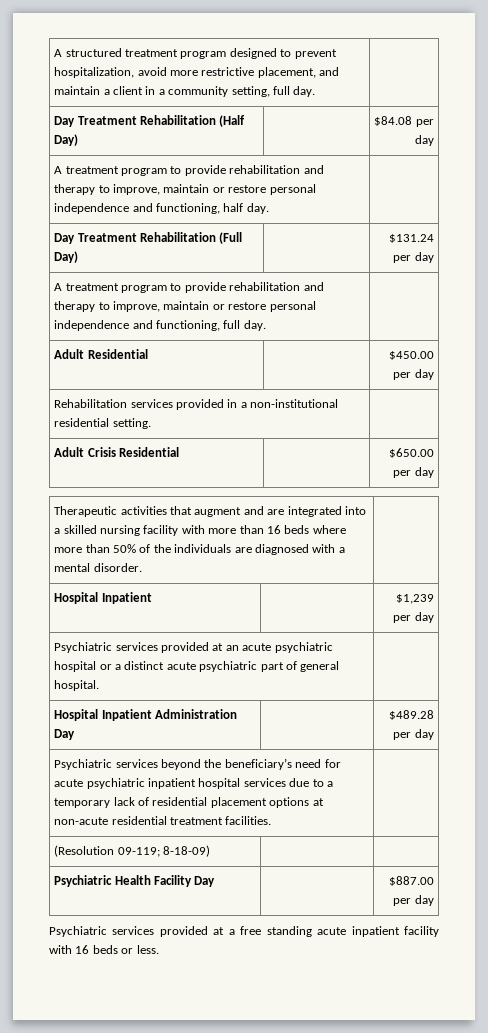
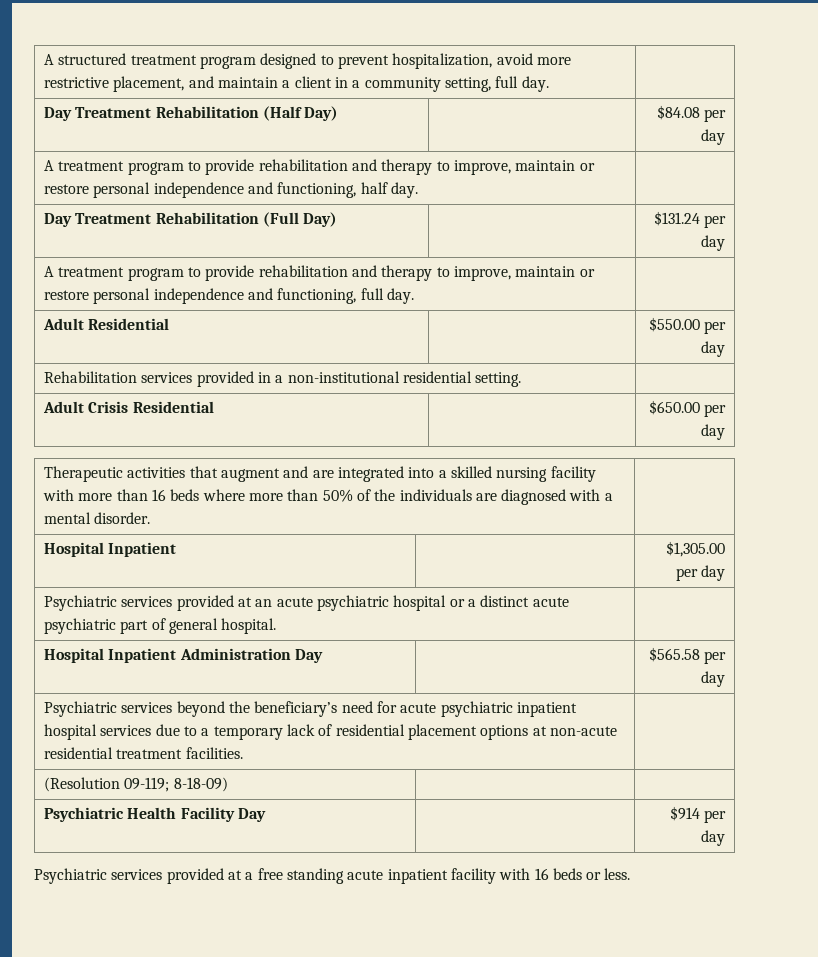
- Adult Residential | | $450.00 per day
+ Adult Residential | | $550.00 per day
- Hospital Inpatient | | $1,239 per day
+ Hospital Inpatient | | $1,305.00 per day
- Hospital Inpatient Administration Day | | $489.28 per day
+ Hospital Inpatient Administration Day | | $565.58 per day
- Psychiatric Health Facility Day | | $887.00 per day
+ Psychiatric Health Facility Day | | $914 per day

